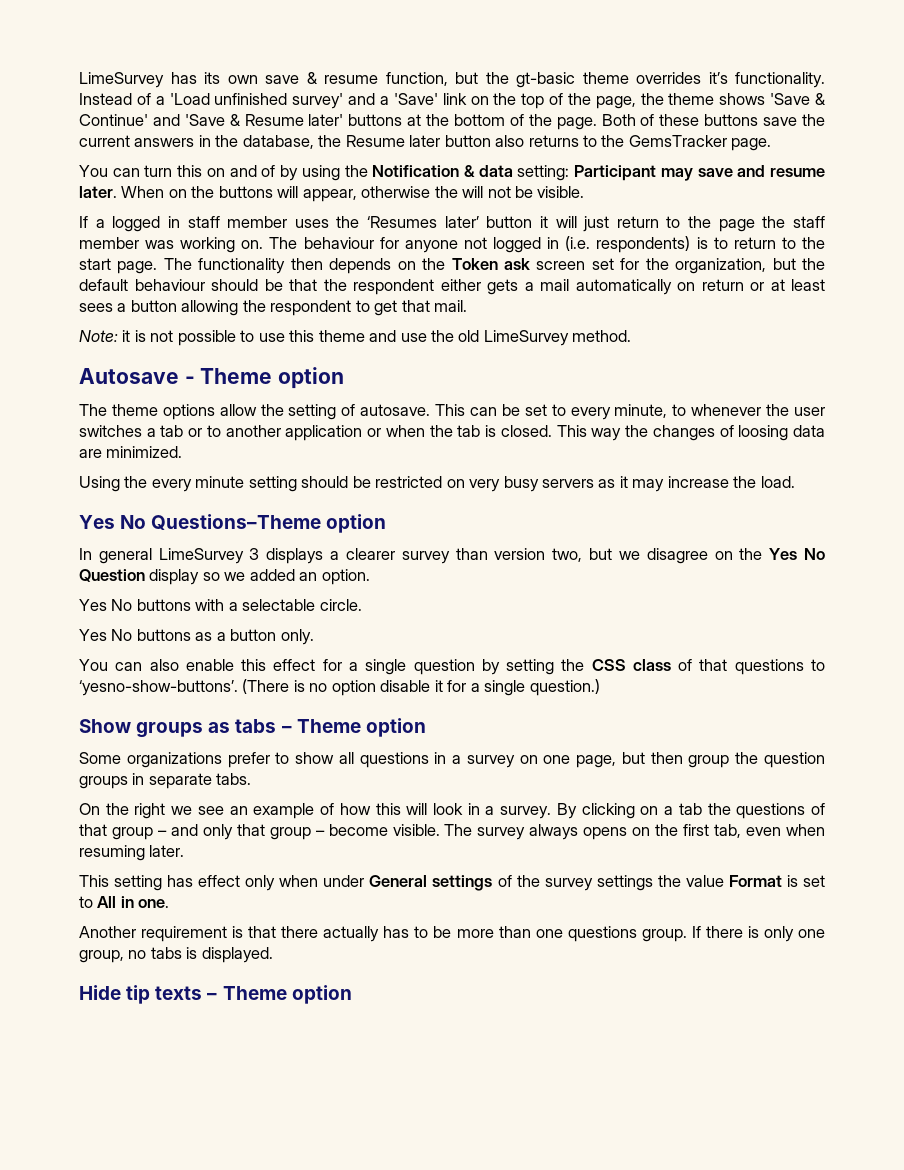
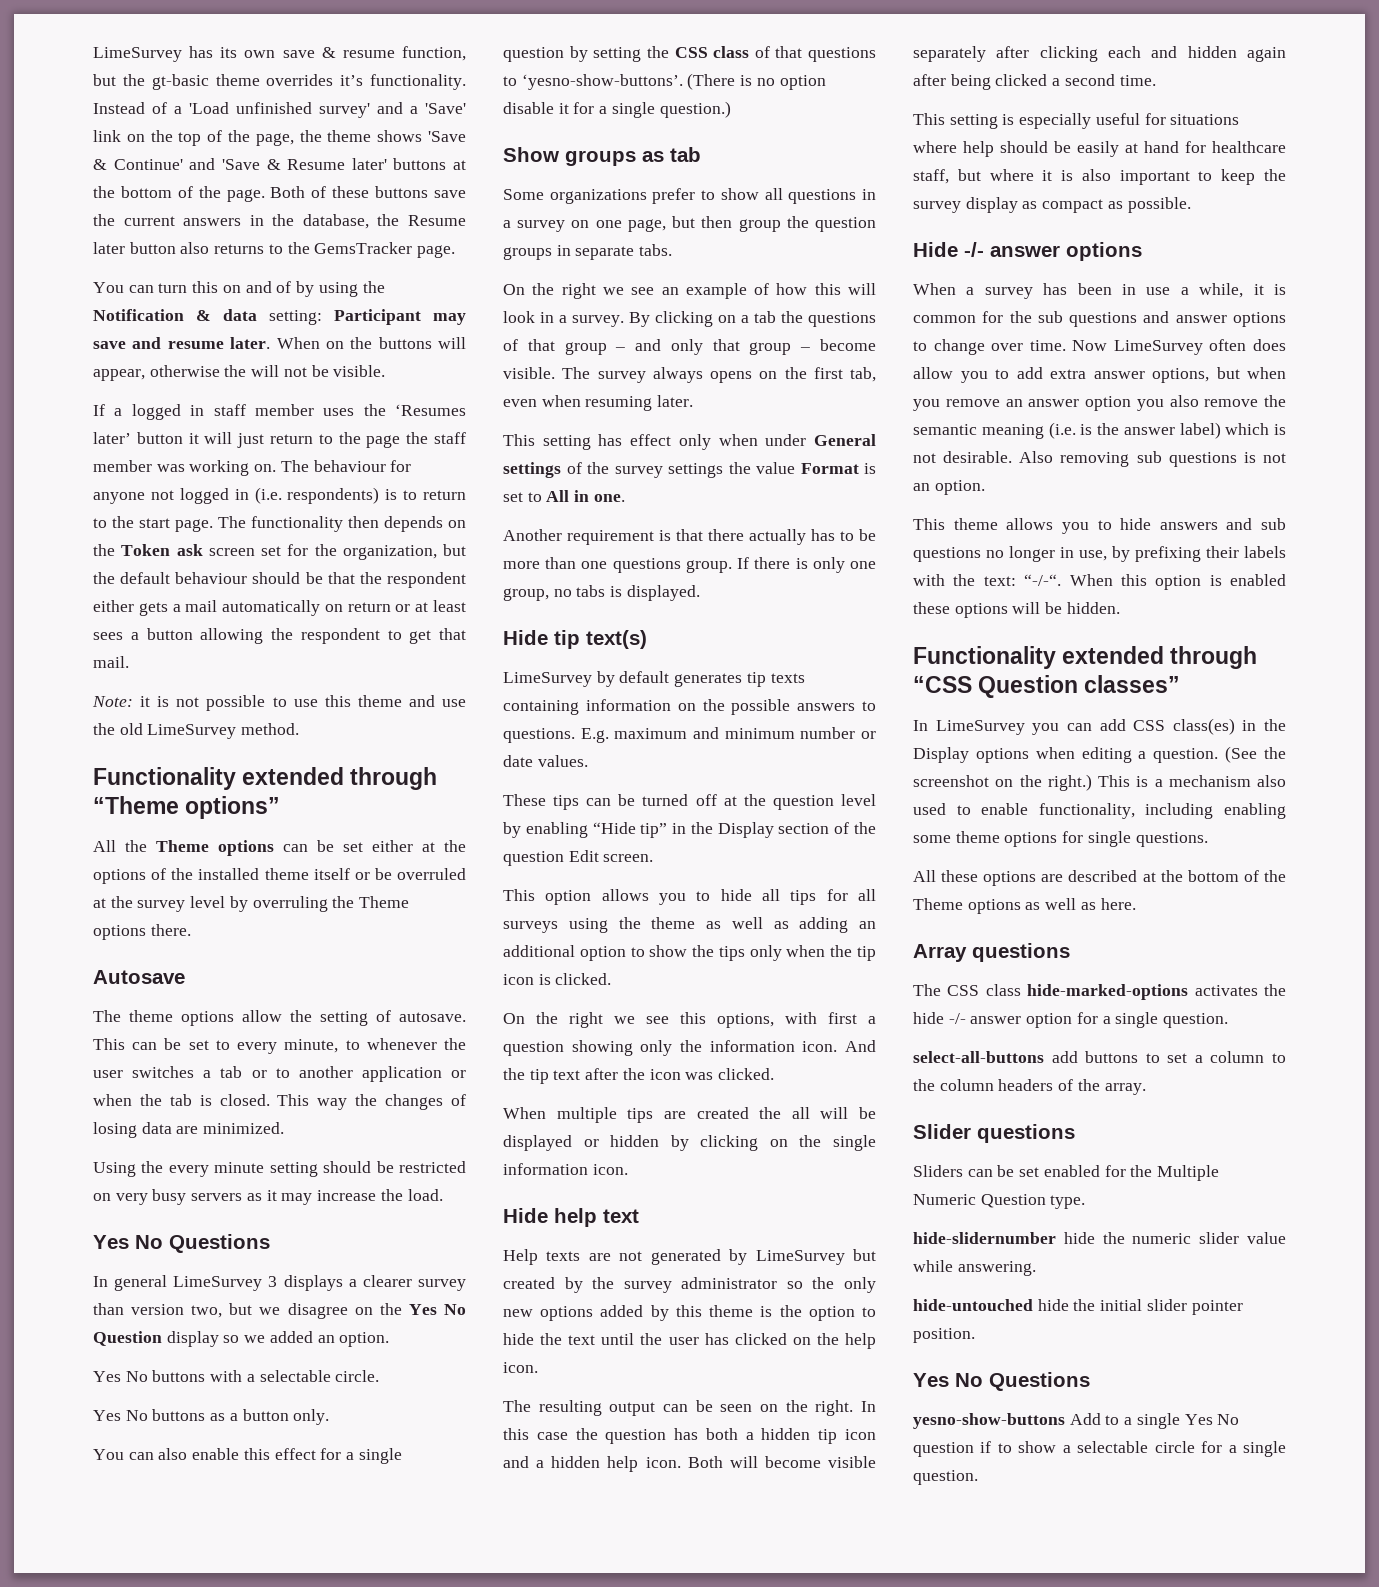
- Autosave - Theme option
+ Functionality extended through “Theme options”
+ All the Theme options can be set either at the options of the installed theme itself or be overruled at the survey level by overruling the Theme options there.
+ Autosave
- This way the changes of loosing data are minimized.
+ This way the changes of losing data are minimized.
  Using the every minute setting should be restricted on very busy servers as it may increase the load.
- Yes No Questions–Theme option
+ Yes No Questions
- Show groups as tabs – Theme option
+ Show groups as tab
- Hide tip texts – Theme option
+ Hide tip text(s)
+ LimeSurvey by default generates tip texts containing information on the possible answers to questions. E.g. maximum and minimum number or date values.
+ These tips can be turned off at the question level by enabling “Hide tip” in the Display section of the question Edit screen.
+ This option allows you to hide all tips for all surveys using the theme as well as adding an additional option to show the tips only when the tip icon is clicked.
+ On the right we see this options, with first a question showing only the information icon. And the tip text after the icon was clicked.
+ When multiple tips are created the all will be displayed or hidden by clicking on the single information icon.
+ Hide help text
+ Help texts are not generated by LimeSurvey but created by the survey administrator so the only new options added by this theme is the option to hide the text until the user has clicked on the help icon.
+ The resulting output can be seen on the right. In this case the question has both a hidden tip icon and a hidden help icon. Both will become visible separately after clicking each and hidden again after being clicked a second time.
+ This setting is especially useful for situations where help should be easily at hand for healthcare staff, but where it is also important to keep the survey display as compact as possible.
+ Hide -/- answer options
+ When a survey has been in use a while, it is common for the sub questions and answer options to change over time. Now LimeSurvey often does allow you to add extra answer options, but when you remove an answer option you also remove the semantic meaning (i.e. is the answer label) which is not desirable. Also removing sub questions is not an option.
+ This theme allows you to hide answers and sub questions no longer in use, by prefixing their labels with the text: “-/-“. When this option is enabled these options will be hidden.
+ Functionality extended through “CSS Question classes”
+ In LimeSurvey you can add CSS class(es) in the Display options when editing a question. (See the screenshot on the right.) This is a mechanism also used to enable functionality, including enabling some theme options for single questions.
+ All these options are described at the bottom of the Theme options as well as here.
+ Array questions
+ The CSS class hide-marked-options activates the hide -/- answer option for a single question.
+ select-all-buttons add buttons to set a column to the column headers of the array.
+ Slider questions
+ Sliders can be set enabled for the Multiple Numeric Question type.
+ hide-slidernumber hide the numeric slider value while answering.
+ hide-untouched hide the initial slider pointer position.
+ Yes No Questions
+ yesno-show-buttons Add to a single Yes No question if to show a selectable circle for a single question.

